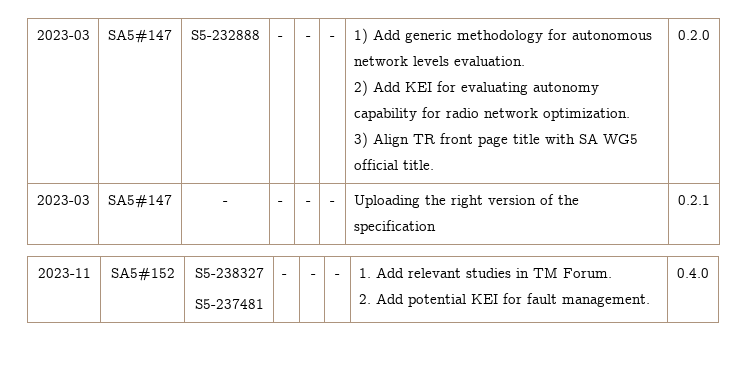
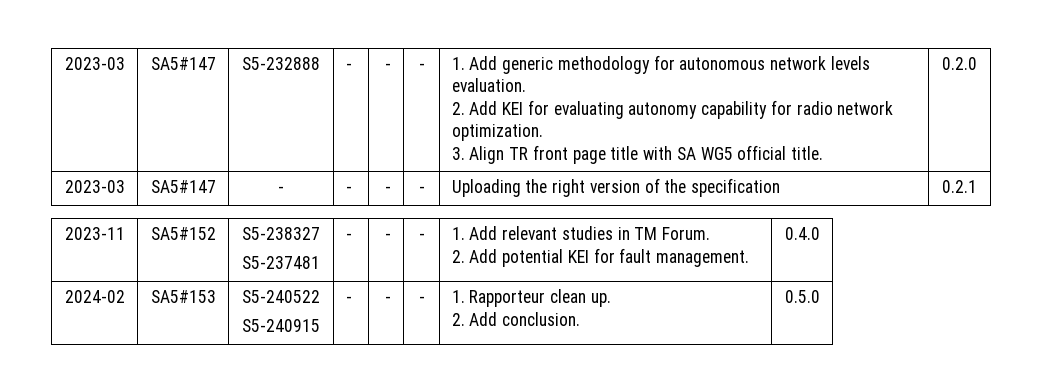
- 2023-03 | SA5#147 | S5-232888 | - | - | - | 1) Add generic methodology for autonomous network levels evaluation.
- 2) Add KEI for evaluating autonomy capability for radio network optimization.
- 3) Align TR front page title with SA WG5 official title. | 0.2.0
+ 2023-03 | SA5#147 | S5-232888 | - | - | - | 1. Add generic methodology for autonomous network levels evaluation.
+ 2. Add KEI for evaluating autonomy capability for radio network optimization.
+ 3. Align TR front page title with SA WG5 official title. | 0.2.0
+ 2024-02 | SA5#153 | S5-240522
+ S5-240915 | - | - | - | 1. Rapporteur clean up.
+ 2. Add conclusion. | 0.5.0

